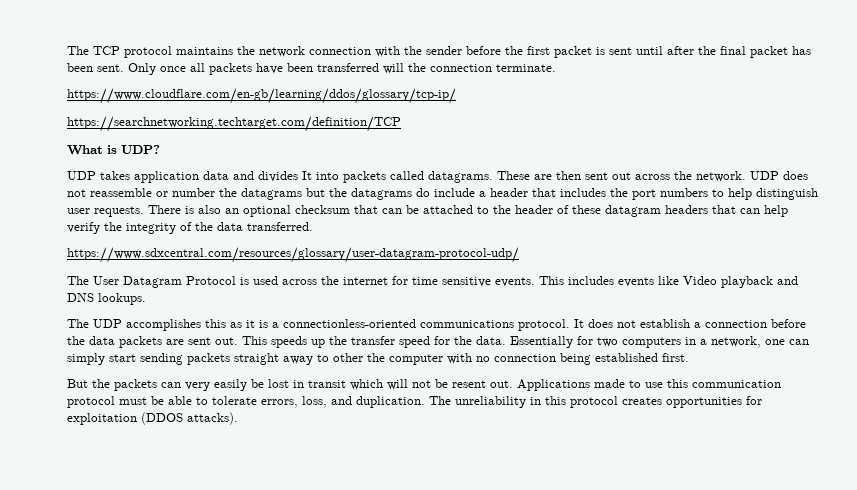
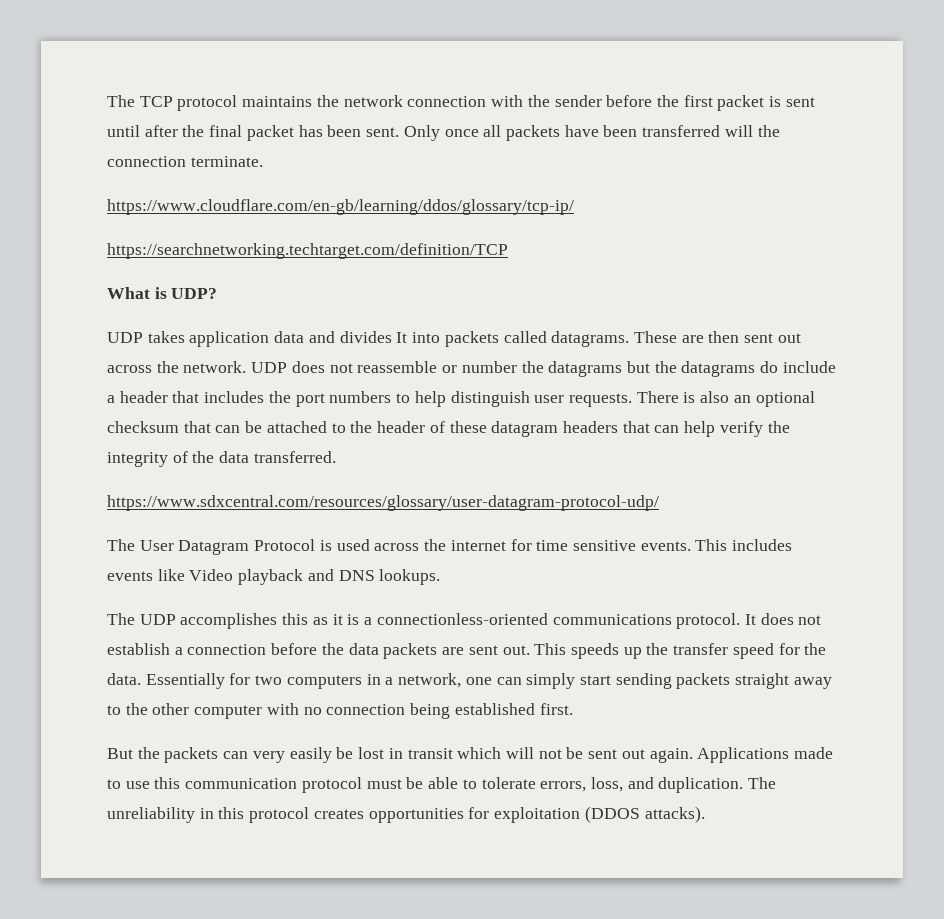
- Essentially for two computers in a network, one can simply start sending packets straight away to other the computer with no connection being established first.
+ Essentially for two computers in a network, one can simply start sending packets straight away to the other computer with no connection being established first.
- But the packets can very easily be lost in transit which will not be resent out.
+ But the packets can very easily be lost in transit which will not be sent out again.

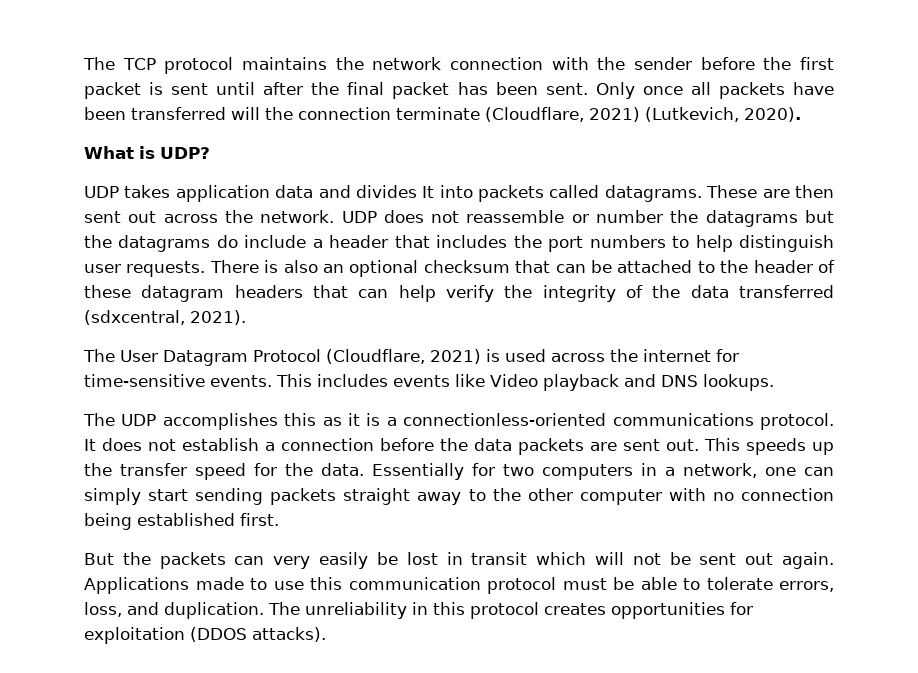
- Only once all packets have been transferred will the connection terminate.
- https://www.cloudflare.com/en-gb/learning/ddos/glossary/tcp-ip/
- https://searchnetworking.techtarget.com/definition/TCP
+ Only once all packets have been transferred will the connection terminate (Cloudflare, 2021) (Lutkevich, 2020).
- There is also an optional checksum that can be attached to the header of these datagram headers that can help verify the integrity of the data transferred.
- https://www.sdxcentral.com/resources/glossary/user-datagram-protocol-udp/
+ There is also an optional checksum that can be attached to the header of these datagram headers that can help verify the integrity of the data transferred (sdxcentral, 2021).
- The User Datagram Protocol is used across the internet for time sensitive events.
+ The User Datagram Protocol (Cloudflare, 2021) is used across the internet for time-sensitive events.

